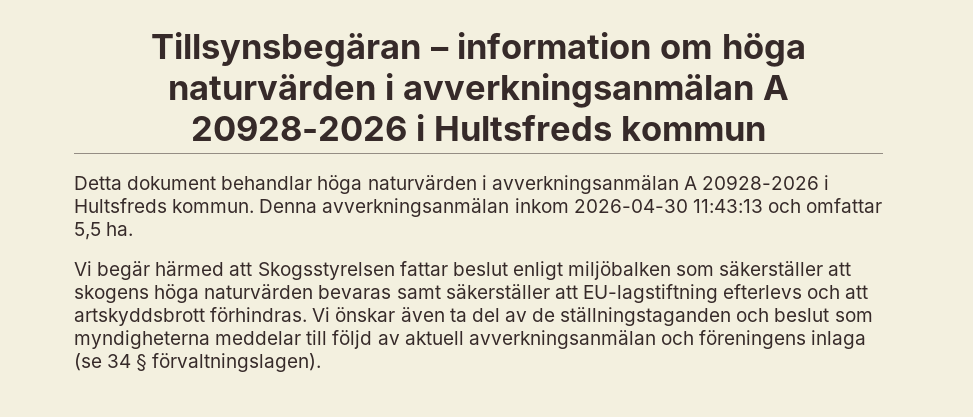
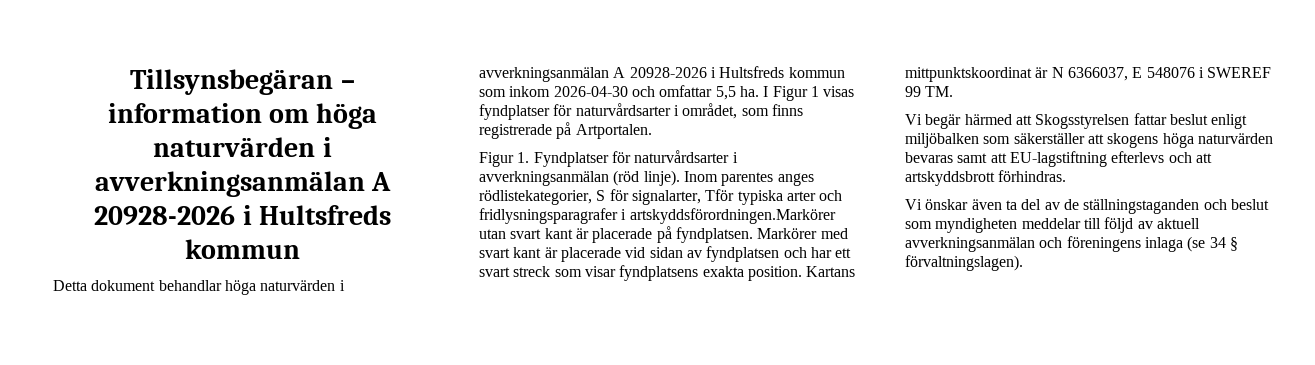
- Detta dokument behandlar höga naturvärden i avverkningsanmälan A 20928-2026 i Hultsfreds kommun. Denna avverkningsanmälan inkom 2026-04-30 11:43:13 och omfattar 5,5 ha.
+ Detta dokument behandlar höga naturvärden i avverkningsanmälan A 20928-2026 i Hultsfreds kommun som inkom 2026-04-30 och omfattar 5,5 ha. I Figur 1 visas fyndplatser för naturvårdsarter i området, som finns registrerade på Artportalen.
+ Figur 1. Fyndplatser för naturvårdsarter i avverkningsanmälan (röd linje). Inom parentes anges rödlistekategorier, S för signalarter, Tför typiska arter och fridlysningsparagrafer i artskyddsförordningen.Markörer utan svart kant är placerade på fyndplatsen. Markörer med svart kant är placerade vid sidan av fyndplatsen och har ett svart streck som visar fyndplatsens exakta position. Kartans mittpunktskoordinat är N 6366037, E 548076 i SWEREF 99 TM.
- Vi begär härmed att Skogsstyrelsen fattar beslut enligt miljöbalken som säkerställer att skogens höga naturvärden bevaras samt säkerställer att EU-lagstiftning efterlevs och att artskyddsbrott förhindras. Vi önskar även ta del av de ställningstaganden och beslut som myndigheterna meddelar till följd av aktuell avverkningsanmälan och föreningens inlaga (se 34 § förvaltningslagen).
+ Vi begär härmed att Skogsstyrelsen fattar beslut enligt miljöbalken som säkerställer att skogens höga naturvärden bevaras samt att EU-lagstiftning efterlevs och att artskyddsbrott förhindras.
+ Vi önskar även ta del av de ställningstaganden och beslut som myndigheten meddelar till följd av aktuell avverkningsanmälan och föreningens inlaga (se 34 § förvaltningslagen).

